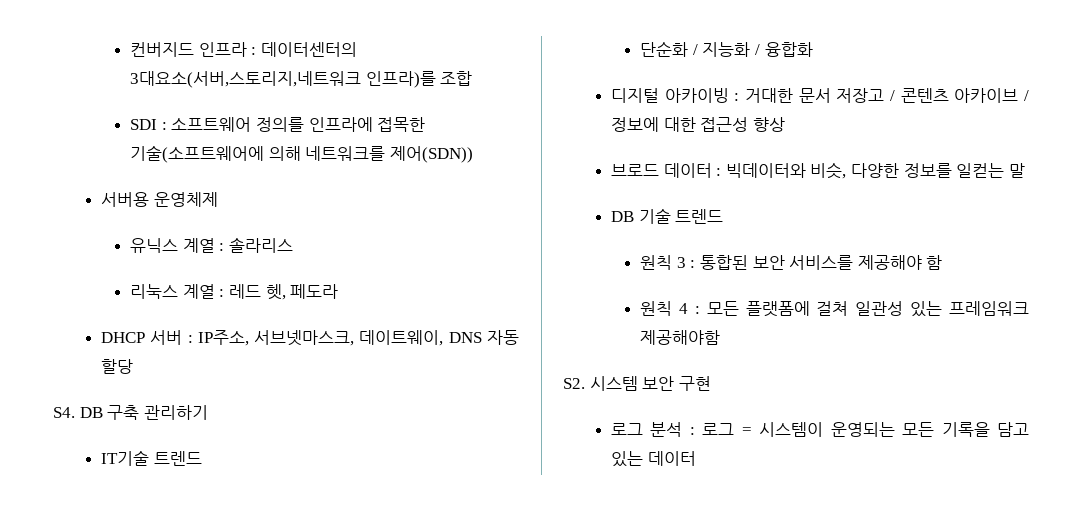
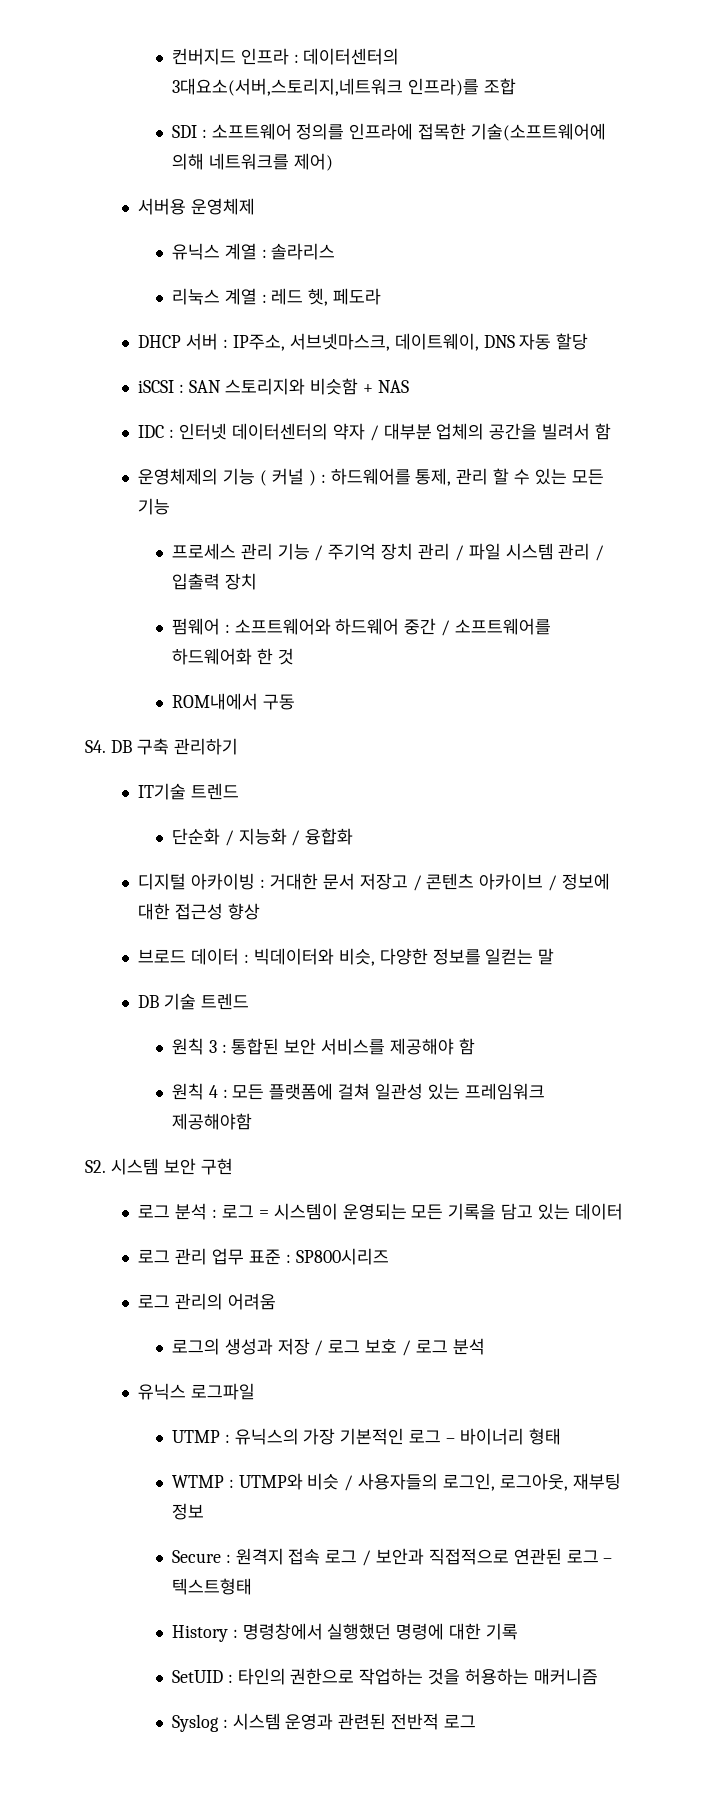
- SDI : 소프트웨어 정의를 인프라에 접목한 기술(소프트웨어에 의해 네트워크를 제어(SDN))
+ SDI : 소프트웨어 정의를 인프라에 접목한 기술(소프트웨어에 의해 네트워크를 제어)
+ iSCSI : SAN 스토리지와 비슷함 + NAS
+ IDC : 인터넷 데이터센터의 약자 / 대부분 업체의 공간을 빌려서 함
+ 운영체제의 기능 ( 커널 ) : 하드웨어를 통제, 관리 할 수 있는 모든 기능
+ 프로세스 관리 기능 / 주기억 장치 관리 / 파일 시스템 관리 / 입출력 장치
+ 펌웨어 : 소프트웨어와 하드웨어 중간 / 소프트웨어를 하드웨어화 한 것
+ ROM내에서 구동
+ 로그 관리 업무 표준 : SP800시리즈
+ 로그 관리의 어려움
+ 로그의 생성과 저장 / 로그 보호 / 로그 분석
+ 유닉스 로그파일
+ UTMP : 유닉스의 가장 기본적인 로그 – 바이너리 형태
+ WTMP : UTMP와 비슷 / 사용자들의 로그인, 로그아웃, 재부팅 정보
+ Secure : 원격지 접속 로그 / 보안과 직접적으로 연관된 로그 – 텍스트형태
+ History : 명령창에서 실행했던 명령에 대한 기록
+ SetUID : 타인의 권한으로 작업하는 것을 허용하는 매커니즘
+ Syslog : 시스템 운영과 관련된 전반적 로그

